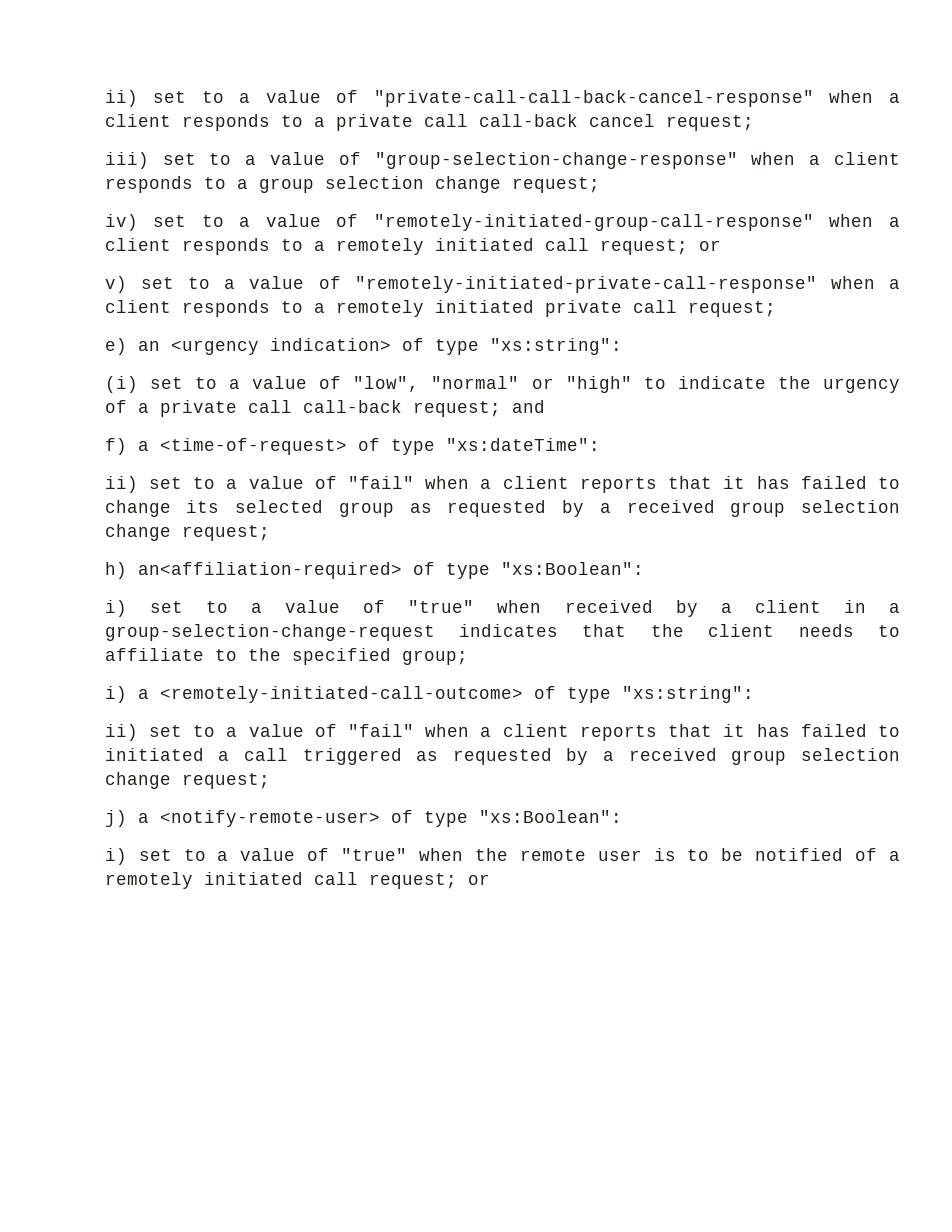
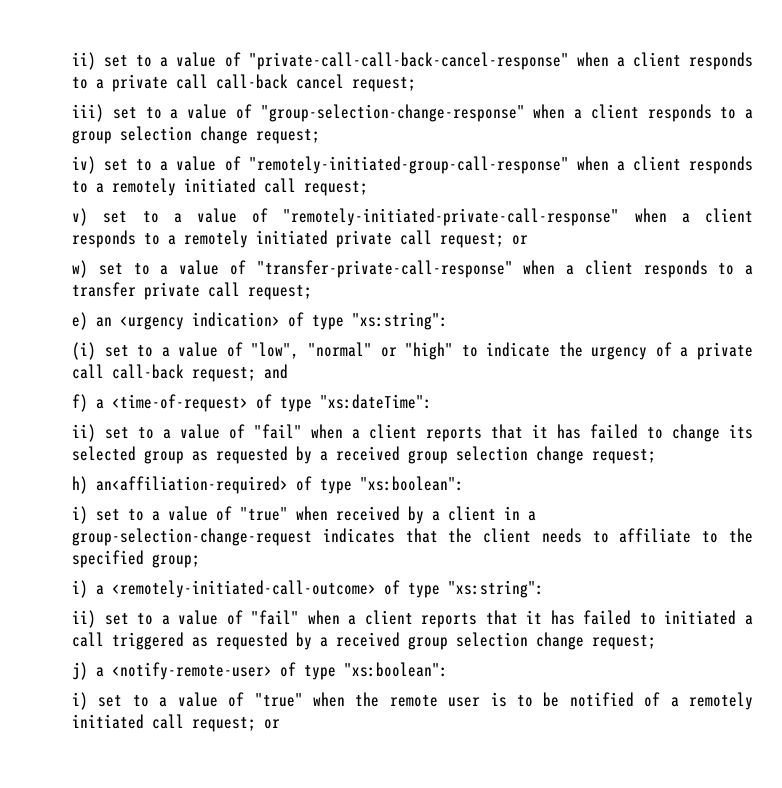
- iv) set to a value of "remotely-initiated-group-call-response" when a client responds to a remotely initiated call request; or
+ iv) set to a value of "remotely-initiated-group-call-response" when a client responds to a remotely initiated call request;
- v) set to a value of "remotely-initiated-private-call-response" when a client responds to a remotely initiated private call request;
+ v) set to a value of "remotely-initiated-private-call-response" when a client responds to a remotely initiated private call request; or
+ w) set to a value of "transfer-private-call-response" when a client responds to a transfer private call request;
- h) an<affiliation-required> of type "xs:Boolean":
+ h) an<affiliation-required> of type "xs:boolean":
- j) a <notify-remote-user> of type "xs:Boolean":
+ j) a <notify-remote-user> of type "xs:boolean":

